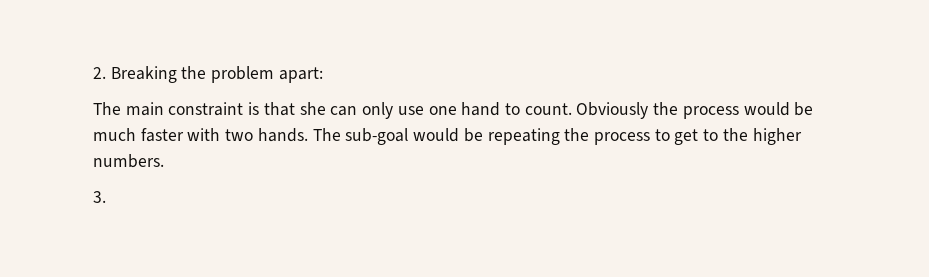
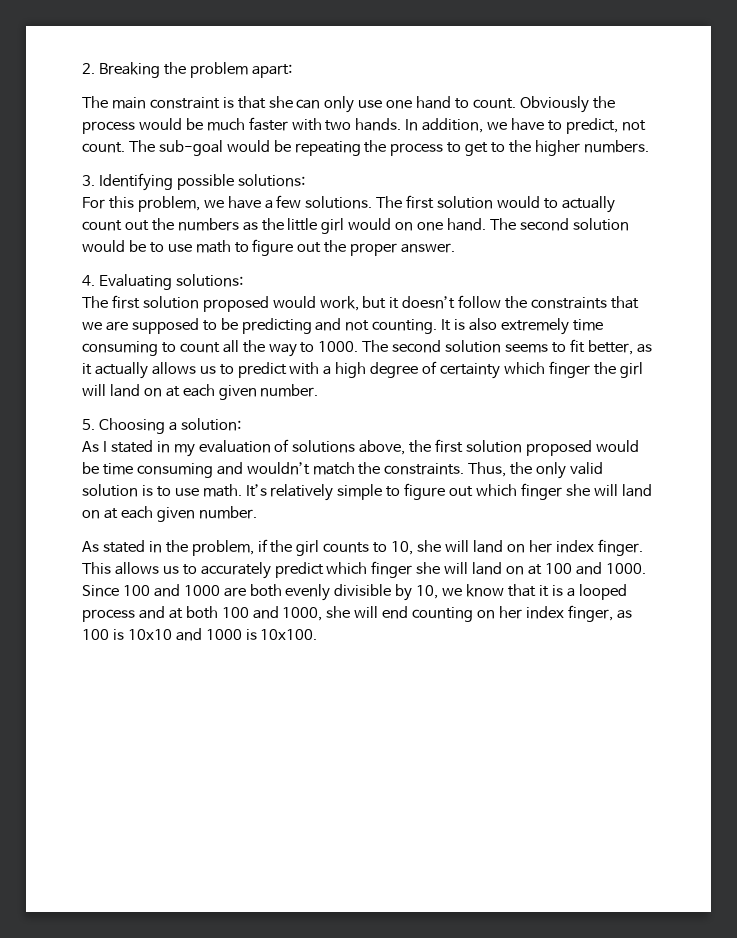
+ In addition, we have to predict, not count.
- 3.
+ 3. Identifying possible solutions:
+ For this problem, we have a few solutions. The first solution would to actually count out the numbers as the little girl would on one hand. The second solution would be to use math to figure out the proper answer.
+ 4. Evaluating solutions:
+ The first solution proposed would work, but it doesn’t follow the constraints that we are supposed to be predicting and not counting. It is also extremely time consuming to count all the way to 1000. The second solution seems to fit better, as it actually allows us to predict with a high degree of certainty which finger the girl will land on at each given number.
+ 5. Choosing a solution:
+ As I stated in my evaluation of solutions above, the first solution proposed would be time consuming and wouldn’t match the constraints. Thus, the only valid solution is to use math. It’s relatively simple to figure out which finger she will land on at each given number.
+ As stated in the problem, if the girl counts to 10, she will land on her index finger. This allows us to accurately predict which finger she will land on at 100 and 1000. Since 100 and 1000 are both evenly divisible by 10, we know that it is a looped process and at both 100 and 1000, she will end counting on her index finger, as 100 is 10x10 and 1000 is 10x100.

